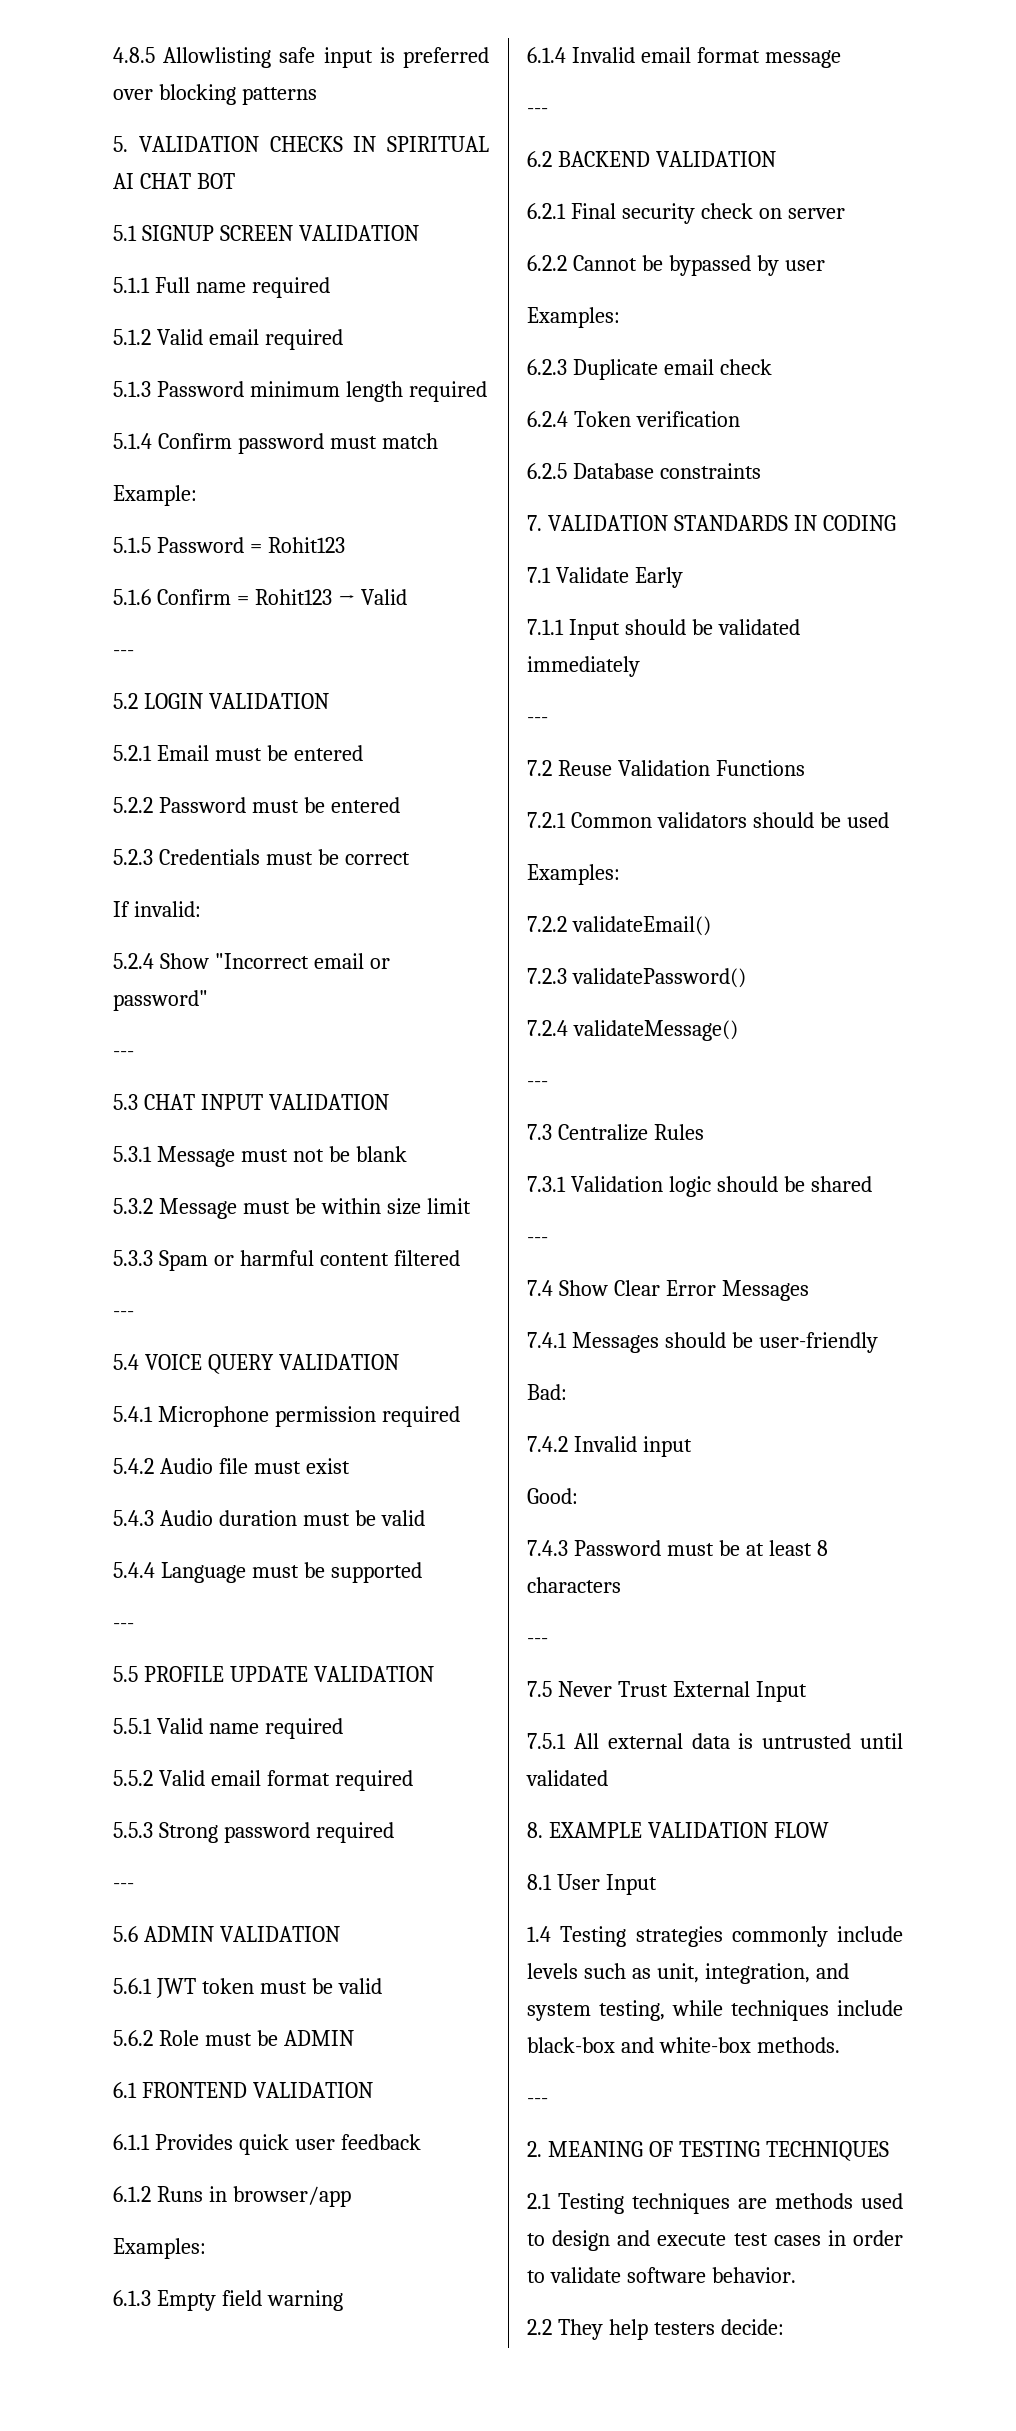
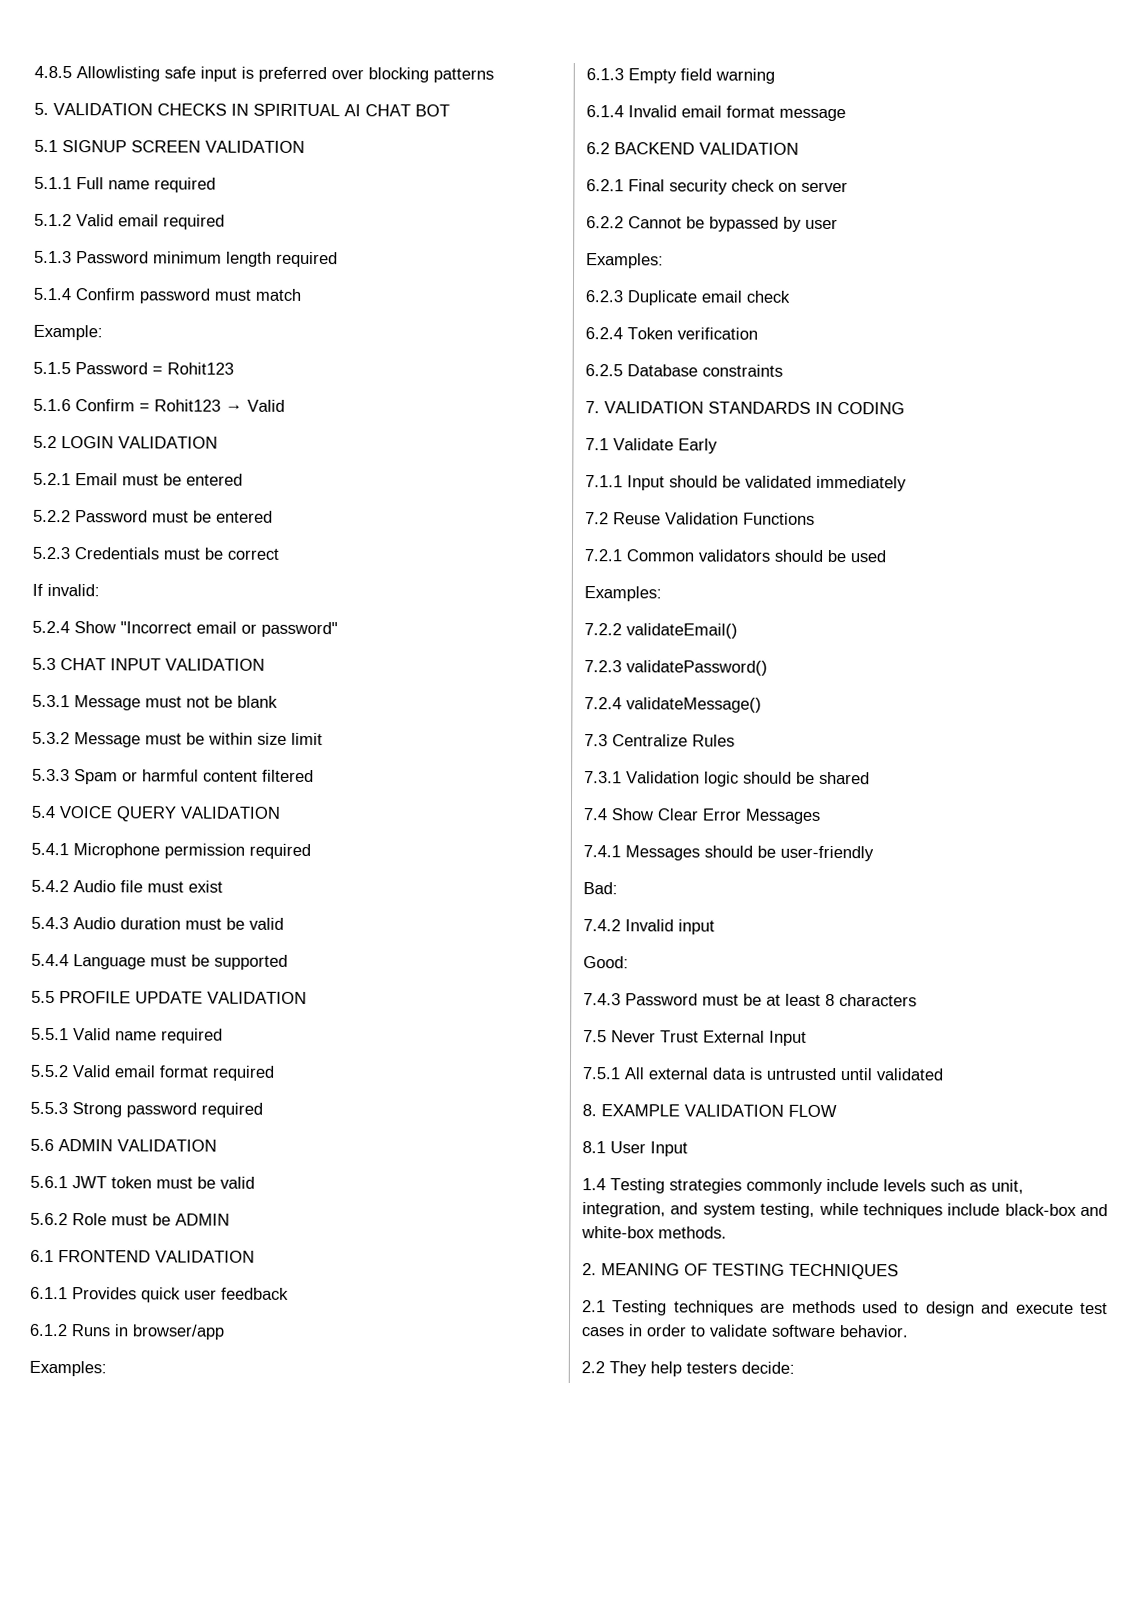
  5.1.6 Confirm = Rohit123 → Valid
- ---
  5.2.4 Show "Incorrect email or password"
- ---
  5.3.3 Spam or harmful content filtered
- ---
  5.4.4 Language must be supported
- ---
  5.5.3 Strong password required
- ---
  6.1.4 Invalid email format message
- ---
  7.1.1 Input should be validated immediately
- ---
  7.2.4 validateMessage()
- ---
  7.3.1 Validation logic should be shared
- ---
  7.4.3 Password must be at least 8 characters
- ---
  1.4 Testing strategies commonly include levels such as unit, integration, and system testing, while techniques include black-box and white-box methods.
- ---

